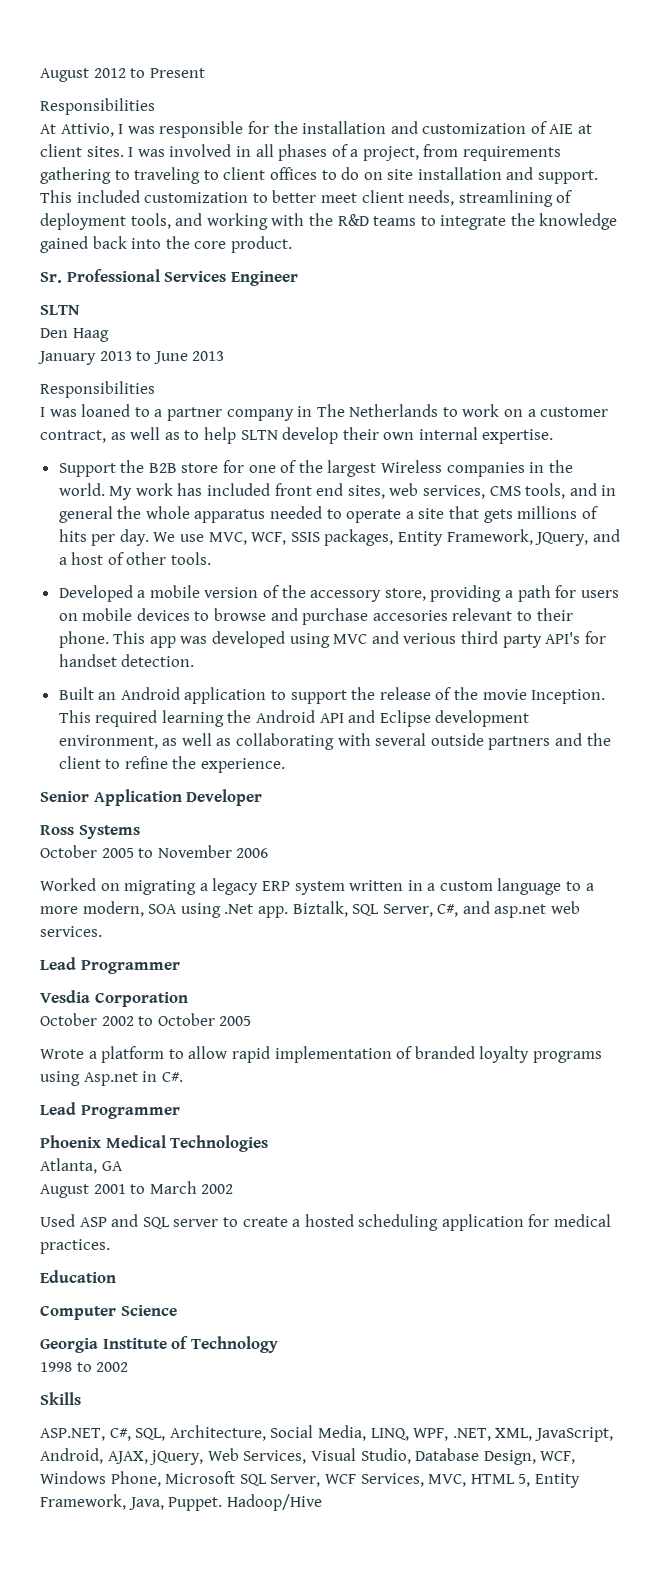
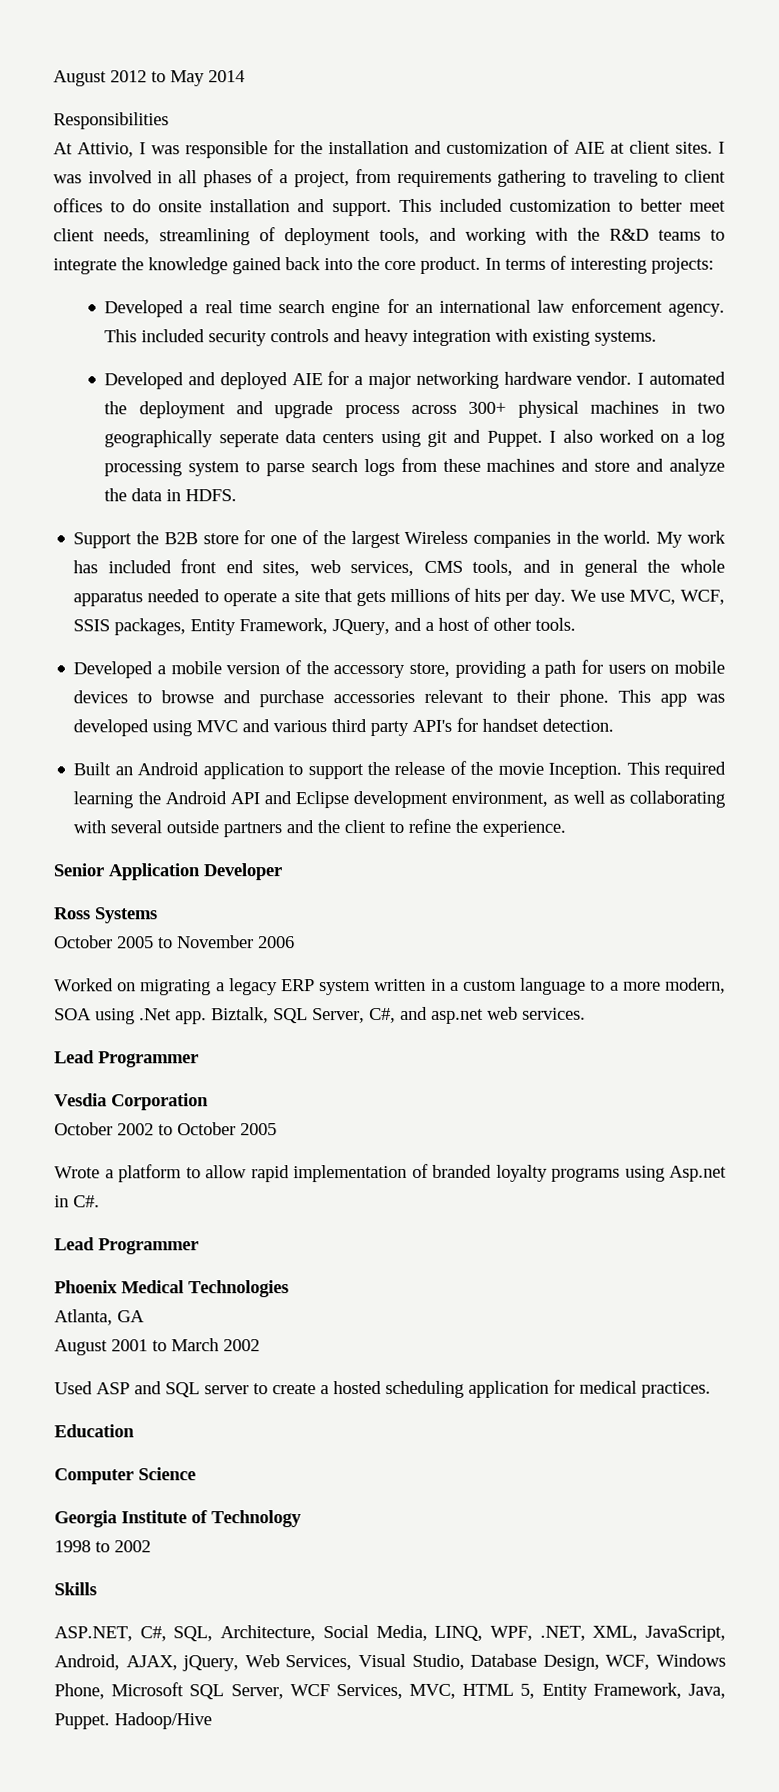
- August 2012 to Present
+ August 2012 to May 2014
- I was involved in all phases of a project, from requirements gathering to traveling to client offices to do on site installation and support.
+ I was involved in all phases of a project, from requirements gathering to traveling to client offices to do onsite installation and support.
- This included customization to better meet client needs, streamlining of deployment tools, and working with the R&D teams to integrate the knowledge gained back into the core product.
- Sr. Professional Services Engineer
- SLTN
- Den Haag
- January 2013 to June 2013
- Responsibilities
- I was loaned to a partner company in The Netherlands to work on a customer contract, as well as to help SLTN develop their own internal expertise.
+ This included customization to better meet client needs, streamlining of deployment tools, and working with the R&D teams to integrate the knowledge gained back into the core product. In terms of interesting projects:
+ Developed a real time search engine for an international law enforcement agency. This included security controls and heavy integration with existing systems.
+ Developed and deployed AIE for a major networking hardware vendor. I automated the deployment and upgrade process across 300+ physical machines in two geographically seperate data centers using git and Puppet. I also worked on a log processing system to parse search logs from these machines and store and analyze the data in HDFS.
- Developed a mobile version of the accessory store, providing a path for users on mobile devices to browse and purchase accesories relevant to their phone.
+ Developed a mobile version of the accessory store, providing a path for users on mobile devices to browse and purchase accessories relevant to their phone.
- This app was developed using MVC and verious third party API's for handset detection.
+ This app was developed using MVC and various third party API's for handset detection.

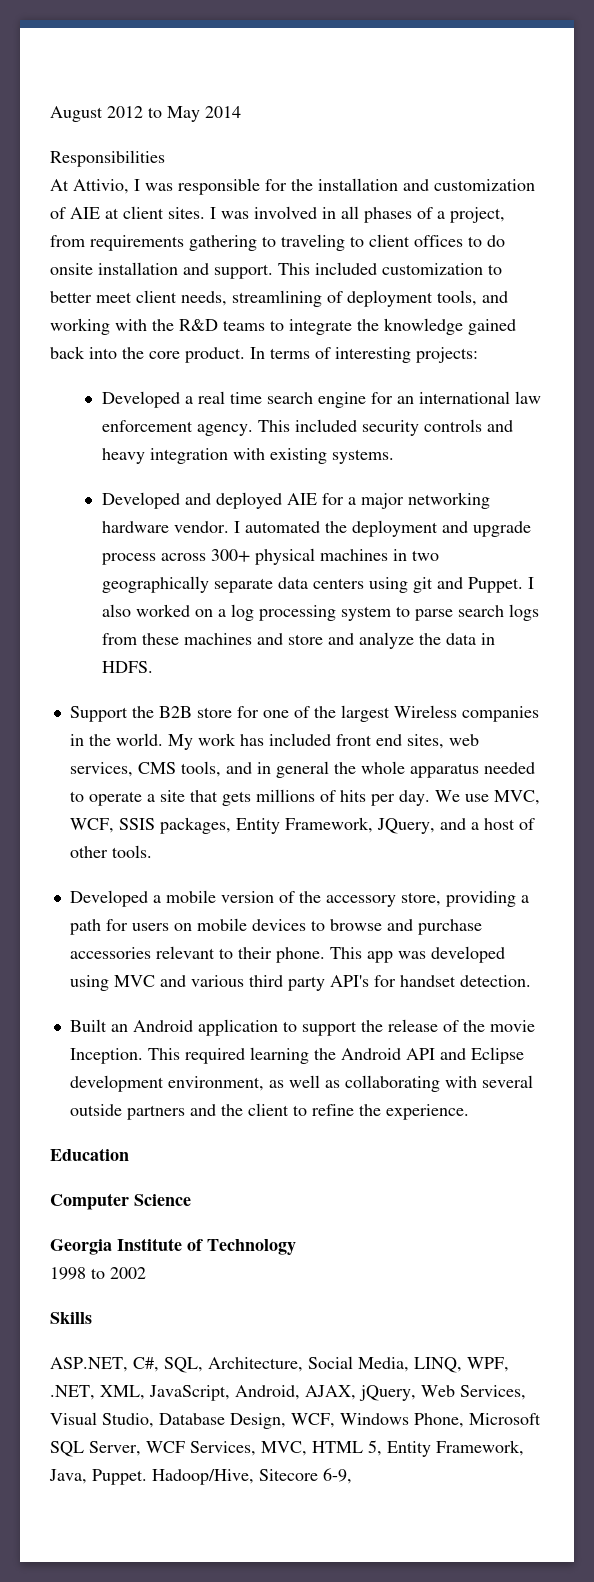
- I automated the deployment and upgrade process across 300+ physical machines in two geographically seperate data centers using git and Puppet.
+ I automated the deployment and upgrade process across 300+ physical machines in two geographically separate data centers using git and Puppet.
- Senior Application Developer
- Ross Systems
- October 2005 to November 2006
- Worked on migrating a legacy ERP system written in a custom language to a more modern, SOA using .Net app. Biztalk, SQL Server, C#, and asp.net web services.
- Lead Programmer
- Vesdia Corporation
- October 2002 to October 2005
- Wrote a platform to allow rapid implementation of branded loyalty programs using Asp.net in C#.
- Lead Programmer
- Phoenix Medical Technologies
- Atlanta, GA
- August 2001 to March 2002
- Used ASP and SQL server to create a hosted scheduling application for medical practices.
- Hadoop/Hive
+ Hadoop/Hive, Sitecore 6-9,

